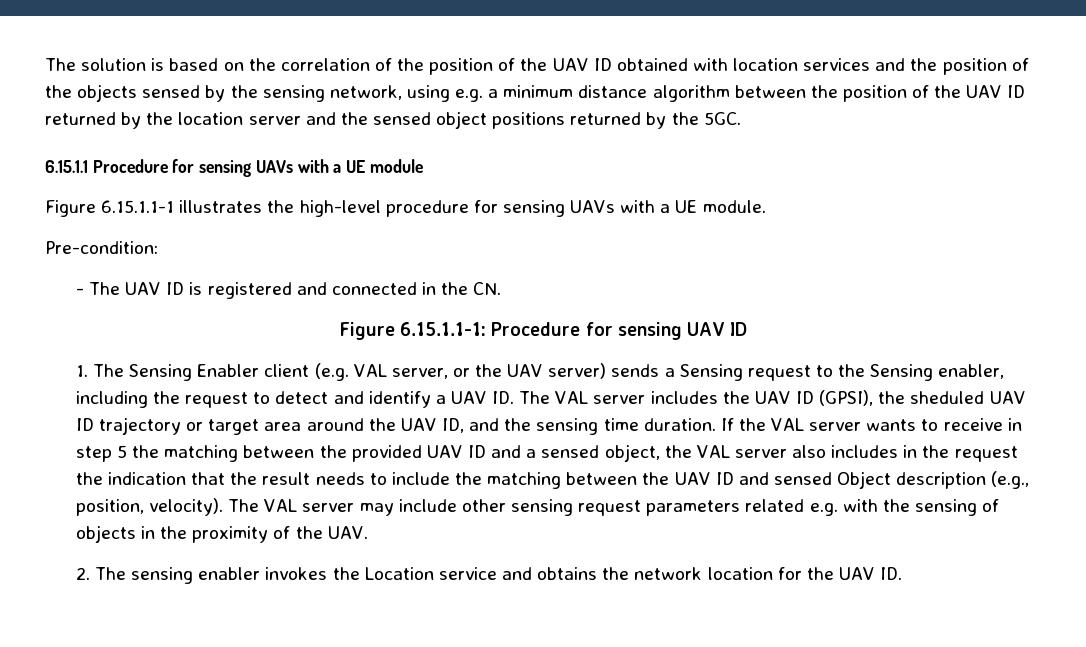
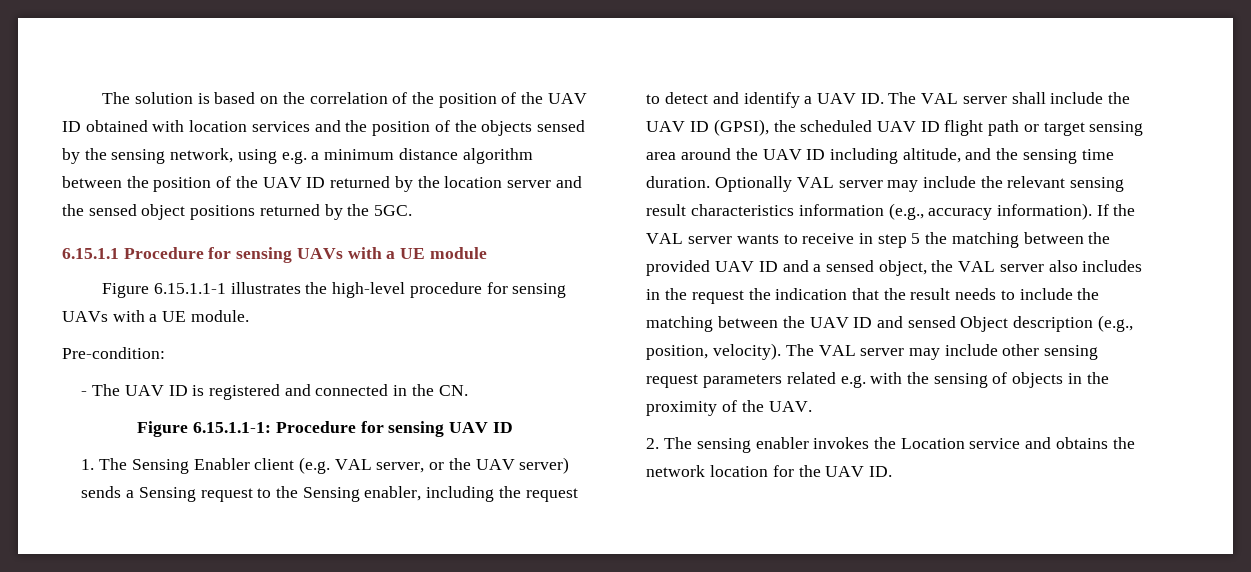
- 1. The Sensing Enabler client (e.g. VAL server, or the UAV server) sends a Sensing request to the Sensing enabler, including the request to detect and identify a UAV ID. The VAL server includes the UAV ID (GPSI), the sheduled UAV ID trajectory or target area around the UAV ID, and the sensing time duration.
+ 1. The Sensing Enabler client (e.g. VAL server, or the UAV server) sends a Sensing request to the Sensing enabler, including the request to detect and identify a UAV ID. The VAL server shall include the UAV ID (GPSI), the scheduled UAV ID flight path or target sensing area around the UAV ID including altitude, and the sensing time duration.
+ Optionally VAL server may include the relevant sensing result characteristics information (e.g., accuracy information).

